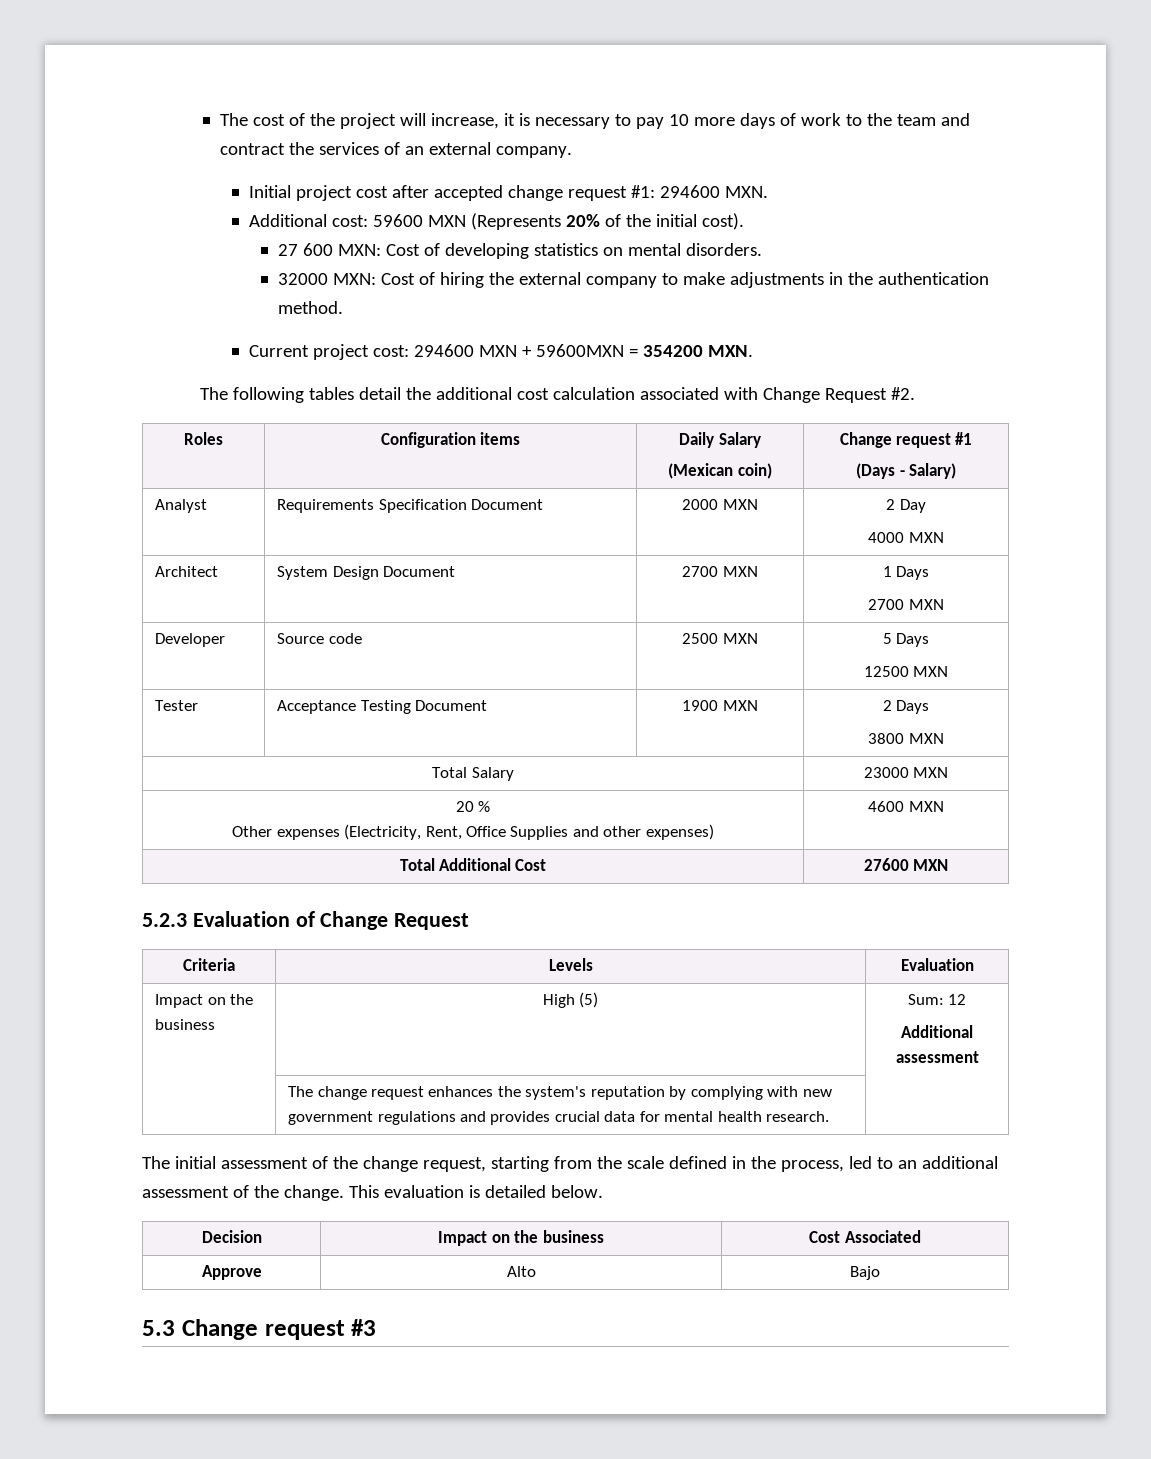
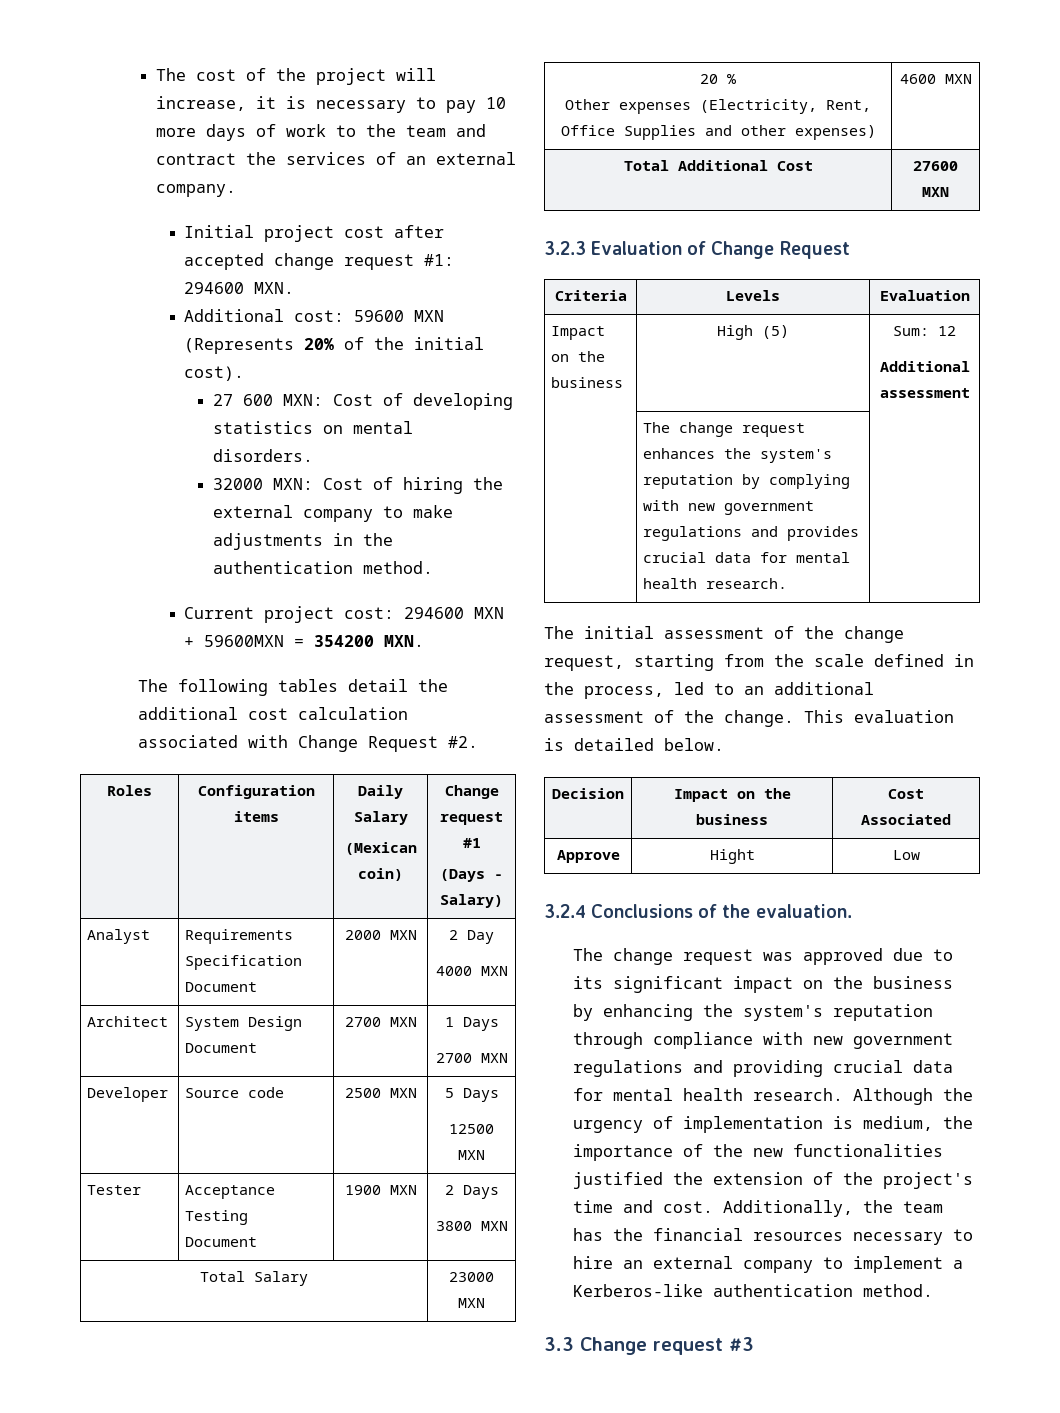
- 5.2.3 Evaluation of Change Request
+ 3.2.3 Evaluation of Change Request
- Approve | Alto | Bajo
- 5.3 Change request #3
+ Approve | Hight | Low
+ 3.2.4 Conclusions of the evaluation.
+ The change request was approved due to its significant impact on the business by enhancing the system's reputation through compliance with new government regulations and providing crucial data for mental health research. Although the urgency of implementation is medium, the importance of the new functionalities justified the extension of the project's time and cost. Additionally, the team has the financial resources necessary to hire an external company to implement a Kerberos-like authentication method.
+ 3.3 Change request #3

